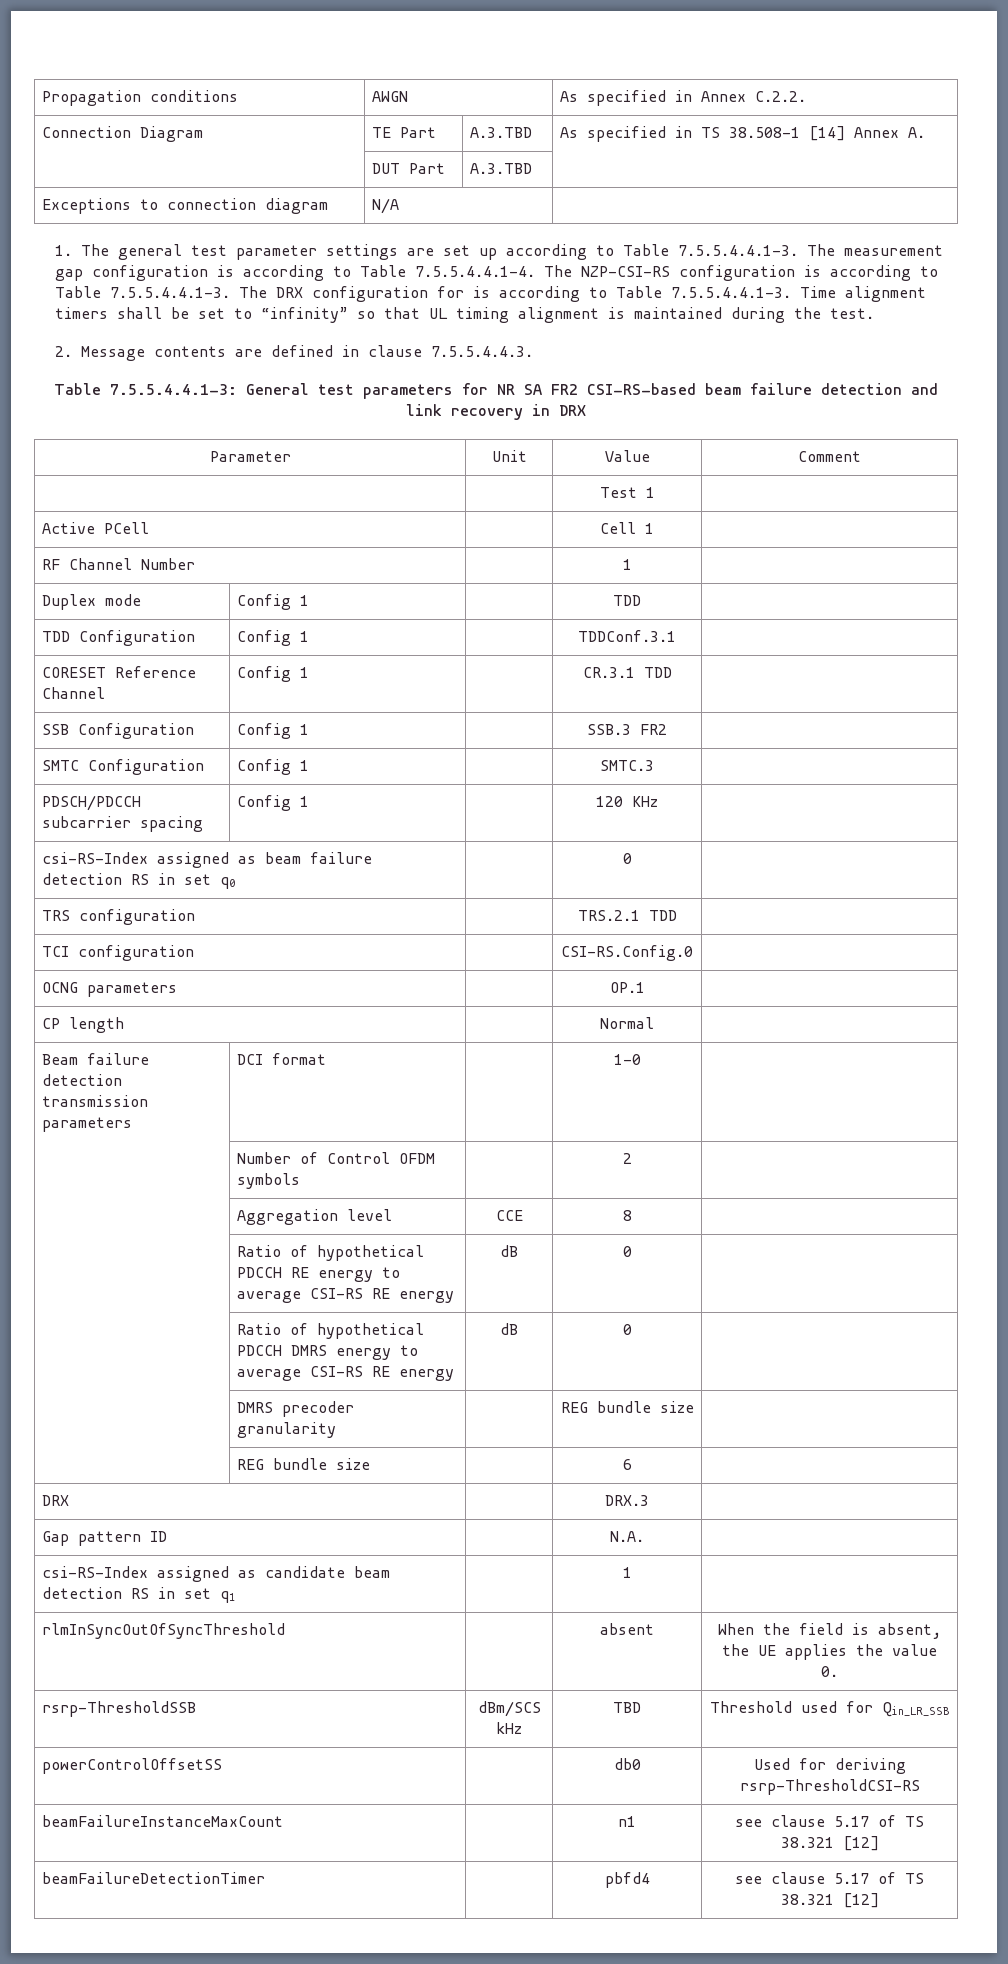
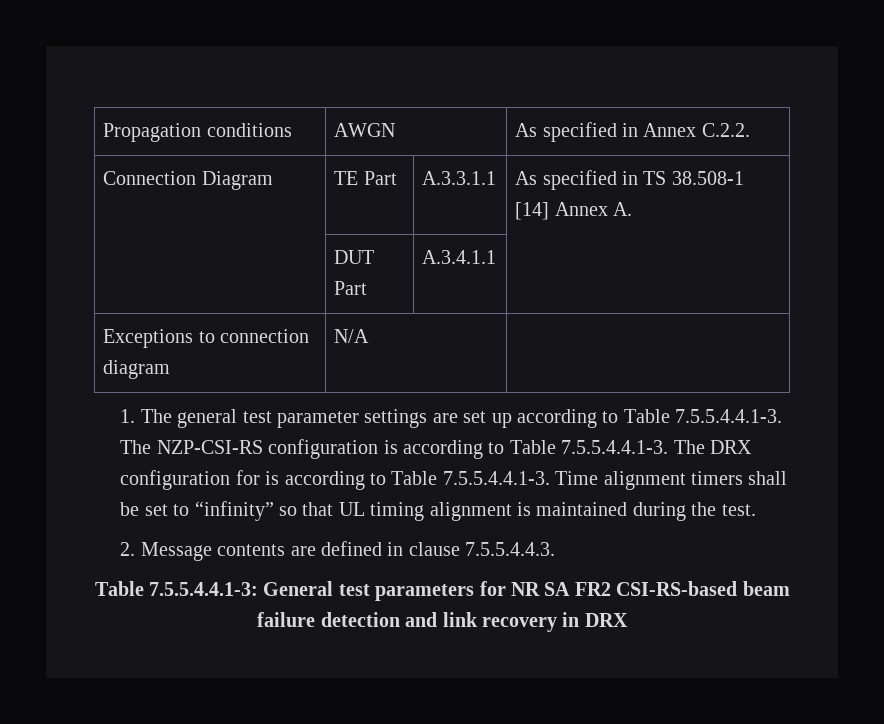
- Connection Diagram | TE Part | A.3.TBD | As specified in TS 38.508-1 [14] Annex A.
+ Connection Diagram | TE Part | A.3.3.1.1 | As specified in TS 38.508-1 [14] Annex A.
- | DUT Part | A.3.TBD |
+ | DUT Part | A.3.4.1.1 |
- 1. The general test parameter settings are set up according to Table 7.5.5.4.4.1-3. The measurement gap configuration is according to Table 7.5.5.4.4.1-4. The NZP-CSI-RS configuration is according to Table 7.5.5.4.4.1-3. The DRX configuration for is according to Table 7.5.5.4.4.1-3. Time alignment timers shall be set to “infinity” so that UL timing alignment is maintained during the test.
+ 1. The general test parameter settings are set up according to Table 7.5.5.4.4.1-3. The NZP-CSI-RS configuration is according to Table 7.5.5.4.4.1-3. The DRX configuration for is according to Table 7.5.5.4.4.1-3. Time alignment timers shall be set to “infinity” so that UL timing alignment is maintained during the test.
- Parameter | Unit | Value | Comment
- | | Test 1 |
- Active PCell | | Cell 1 |
- RF Channel Number | | 1 |
- Duplex mode | Config 1 | | TDD |
- TDD Configuration | Config 1 | | TDDConf.3.1 |
- CORESET Reference Channel | Config 1 | | CR.3.1 TDD |
- SSB Configuration | Config 1 | | SSB.3 FR2 |
- SMTC Configuration | Config 1 | | SMTC.3 |
- PDSCH/PDCCH subcarrier spacing | Config 1 | | 120 KHz |
- csi-RS-Index assigned as beam failure detection RS in set q0 | | 0 |
- TRS configuration | | TRS.2.1 TDD |
- TCI configuration | | CSI-RS.Config.0 |
- OCNG parameters | | OP.1 |
- CP length | | Normal |
- Beam failure detection transmission parameters | DCI format | | 1-0 |
- | Number of Control OFDM symbols | | 2 |
- | Aggregation level | CCE | 8 |
- | Ratio of hypothetical PDCCH RE energy to average CSI-RS RE energy | dB | 0 |
- | Ratio of hypothetical PDCCH DMRS energy to average CSI-RS RE energy | dB | 0 |
- | DMRS precoder granularity | | REG bundle size |
- | REG bundle size | | 6 |
- DRX | | DRX.3 |
- Gap pattern ID | | N.A. |
- csi-RS-Index assigned as candidate beam detection RS in set q1 | | 1 |
- rlmInSyncOutOfSyncThreshold | | absent | When the field is absent, the UE applies the value 0.
- rsrp-ThresholdSSB | dBm/SCS kHz | TBD | Threshold used for Qin_LR_SSB
- powerControlOffsetSS | | db0 | Used for deriving rsrp-ThresholdCSI-RS
- beamFailureInstanceMaxCount | | n1 | see clause 5.17 of TS 38.321 [12]
- beamFailureDetectionTimer | | pbfd4 | see clause 5.17 of TS 38.321 [12]

